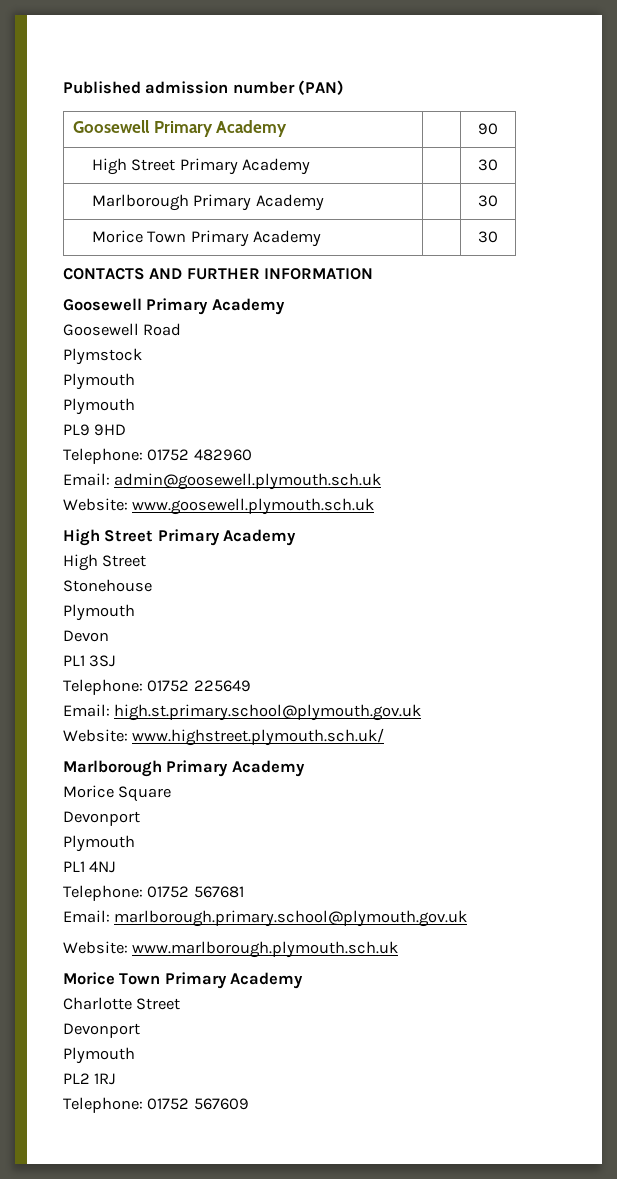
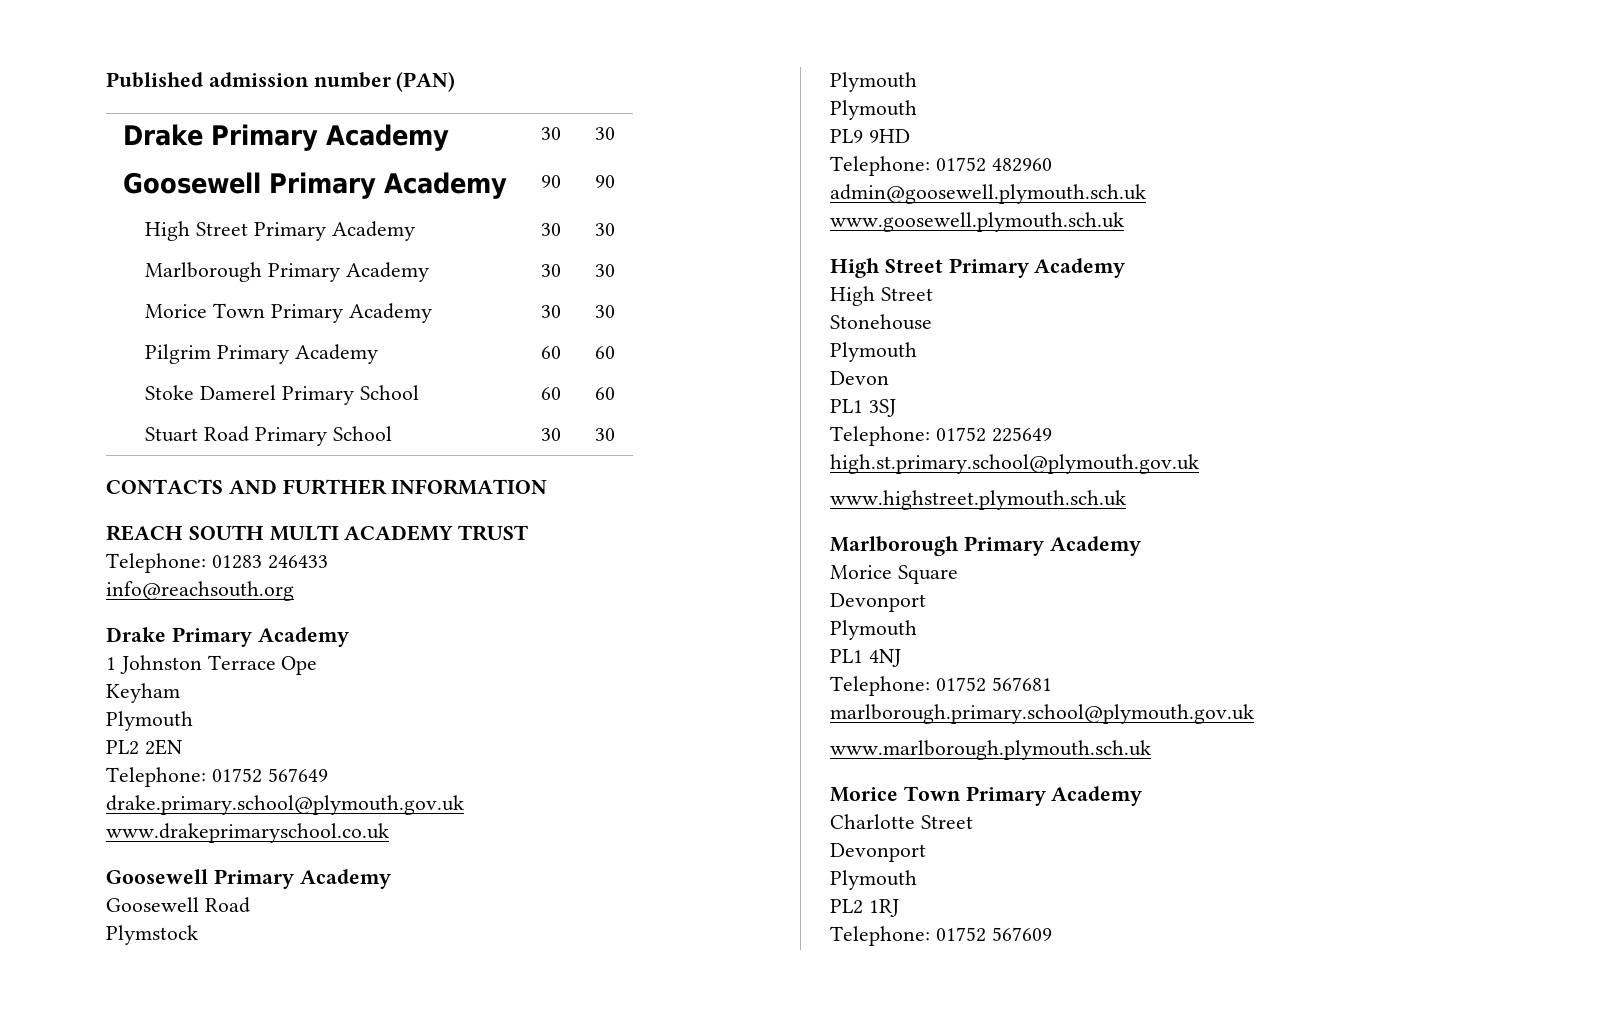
+ Drake Primary Academy | 30 | 30
- Goosewell Primary Academy | | 90
+ Goosewell Primary Academy | 90 | 90
- High Street Primary Academy | | 30
+ High Street Primary Academy | 30 | 30
- Marlborough Primary Academy | | 30
+ Marlborough Primary Academy | 30 | 30
- Morice Town Primary Academy | | 30
+ Morice Town Primary Academy | 30 | 30
+ Pilgrim Primary Academy | 60 | 60
+ Stoke Damerel Primary School | 60 | 60
+ Stuart Road Primary School | 30 | 30
+ REACH SOUTH MULTI ACADEMY TRUST
+ Telephone: 01283 246433
+ info@reachsouth.org
+ Drake Primary Academy
+ 1 Johnston Terrace Ope
+ Keyham
+ Plymouth
+ PL2 2EN
+ Telephone: 01752 567649
+ drake.primary.school@plymouth.gov.uk
+ www.drakeprimaryschool.co.uk
- Email: admin@goosewell.plymouth.sch.uk
+ admin@goosewell.plymouth.sch.uk
- Website: www.goosewell.plymouth.sch.uk
+ www.goosewell.plymouth.sch.uk
- Email: high.st.primary.school@plymouth.gov.uk
+ high.st.primary.school@plymouth.gov.uk
- Website: www.highstreet.plymouth.sch.uk/
+ www.highstreet.plymouth.sch.uk
- Email: marlborough.primary.school@plymouth.gov.uk
+ marlborough.primary.school@plymouth.gov.uk
- Website: www.marlborough.plymouth.sch.uk
+ www.marlborough.plymouth.sch.uk

